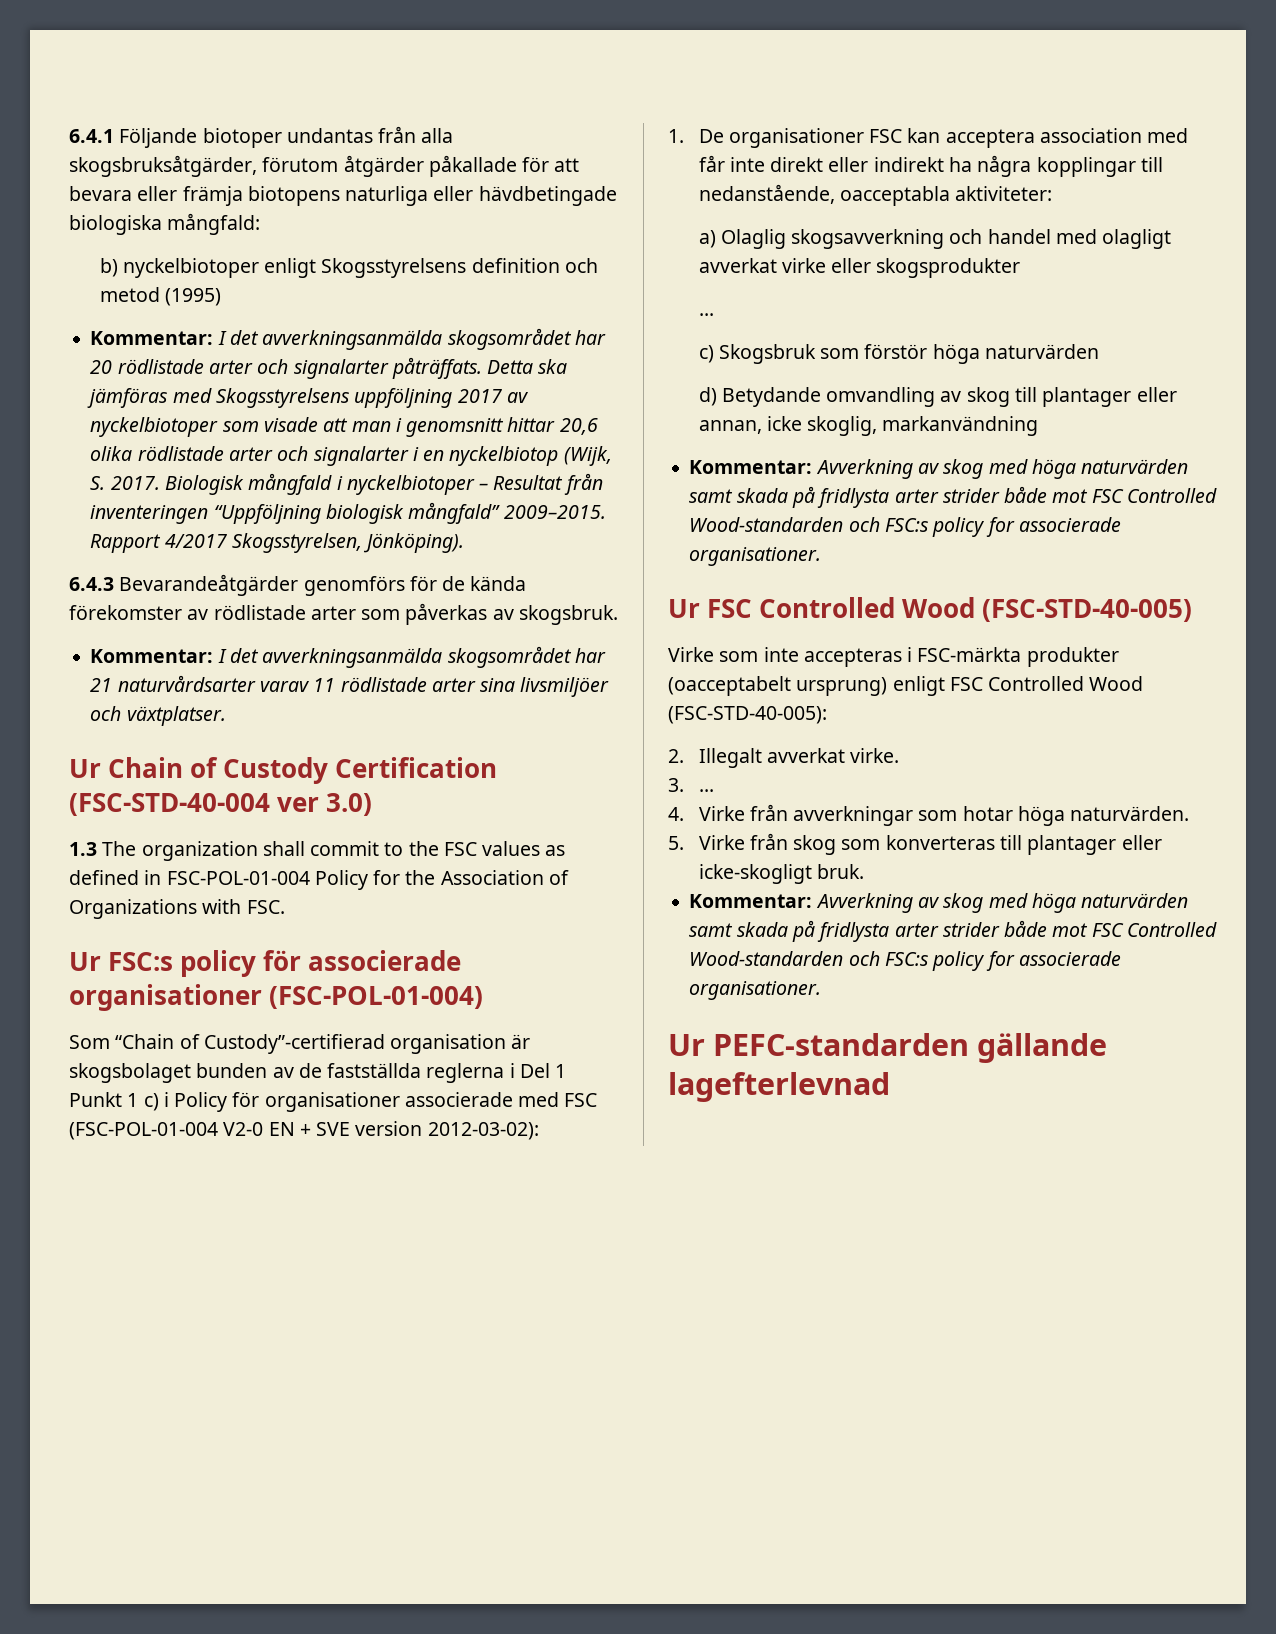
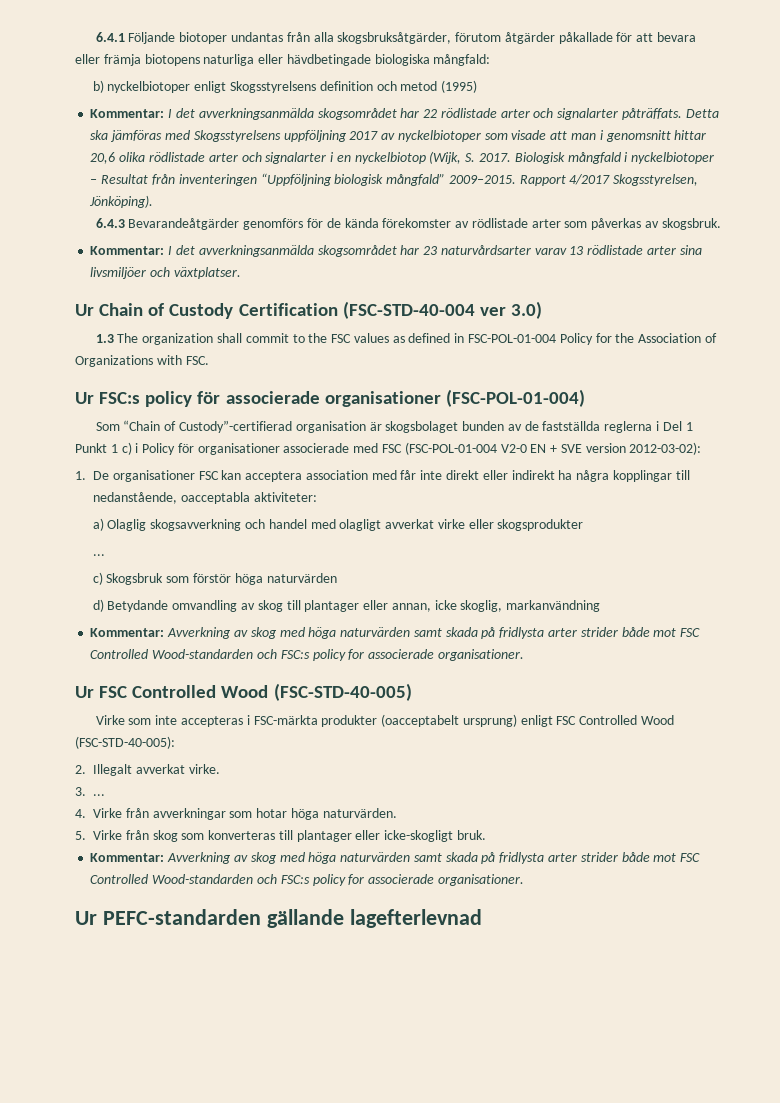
- Kommentar: I det avverkningsanmälda skogsområdet har 20 rödlistade arter och signalarter påträffats.
+ Kommentar: I det avverkningsanmälda skogsområdet har 22 rödlistade arter och signalarter påträffats.
- Kommentar: I det avverkningsanmälda skogsområdet har 21 naturvårdsarter varav 11 rödlistade arter sina livsmiljöer och växtplatser.
+ Kommentar: I det avverkningsanmälda skogsområdet har 23 naturvårdsarter varav 13 rödlistade arter sina livsmiljöer och växtplatser.

